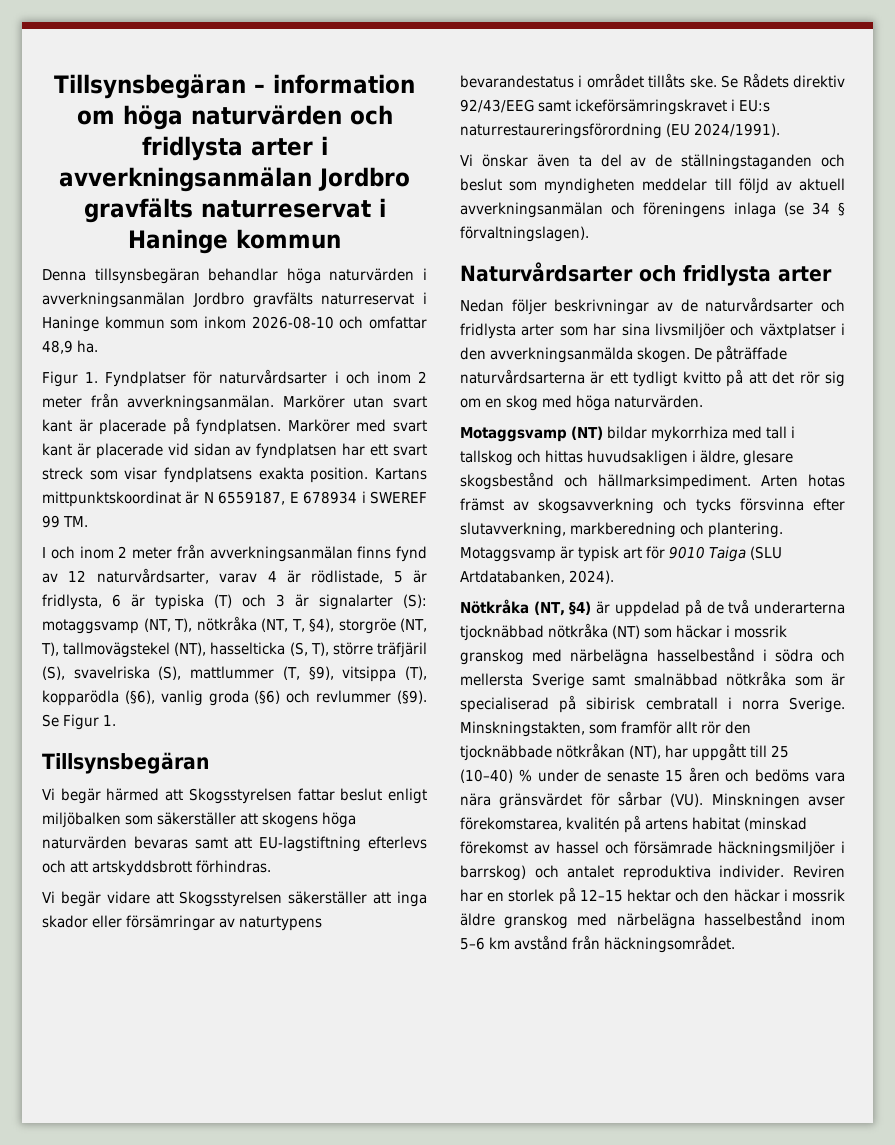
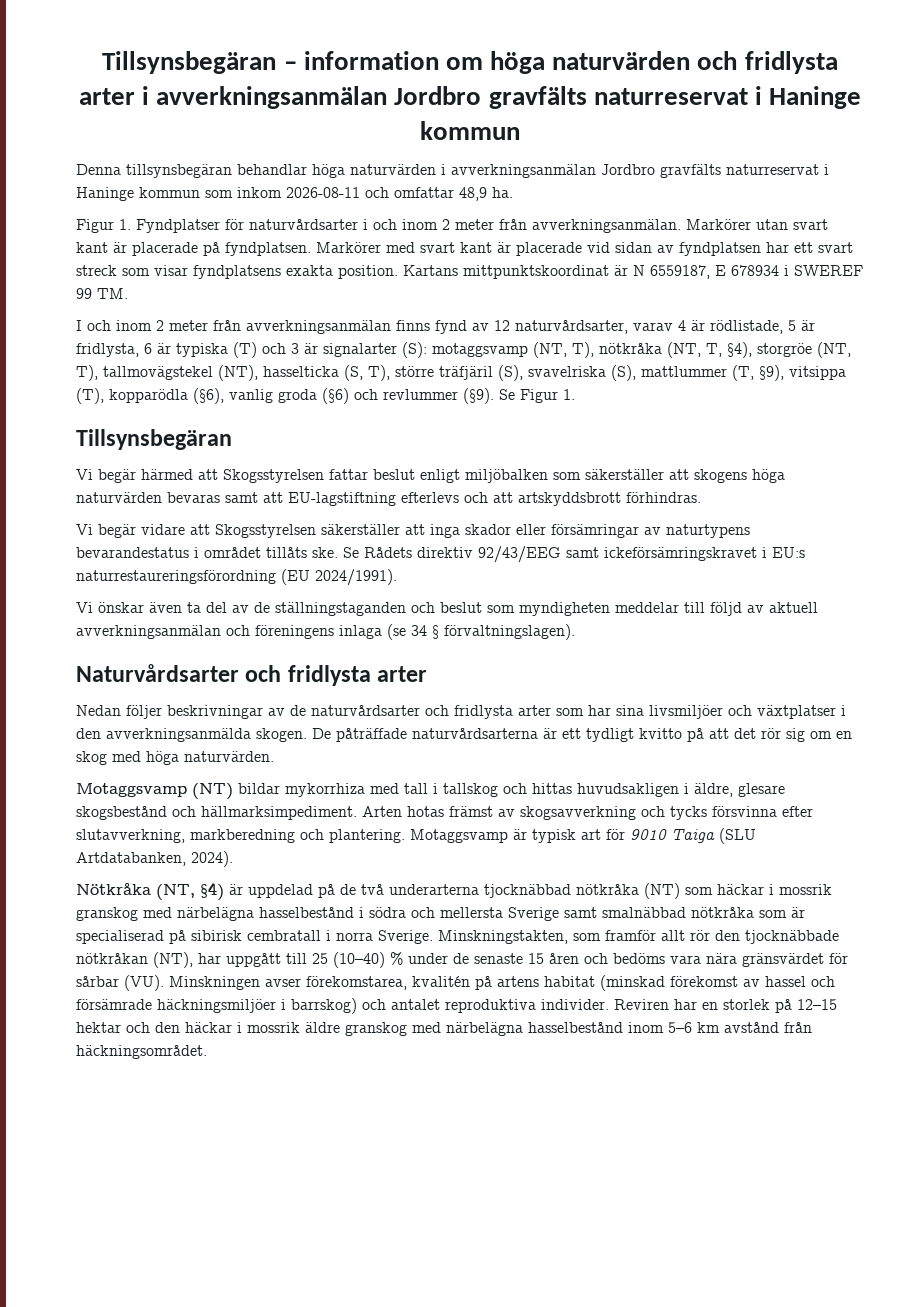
- Denna tillsynsbegäran behandlar höga naturvärden i avverkningsanmälan Jordbro gravfälts naturreservat i Haninge kommun som inkom 2026-08-10 och omfattar 48,9 ha.
+ Denna tillsynsbegäran behandlar höga naturvärden i avverkningsanmälan Jordbro gravfälts naturreservat i Haninge kommun som inkom 2026-08-11 och omfattar 48,9 ha.

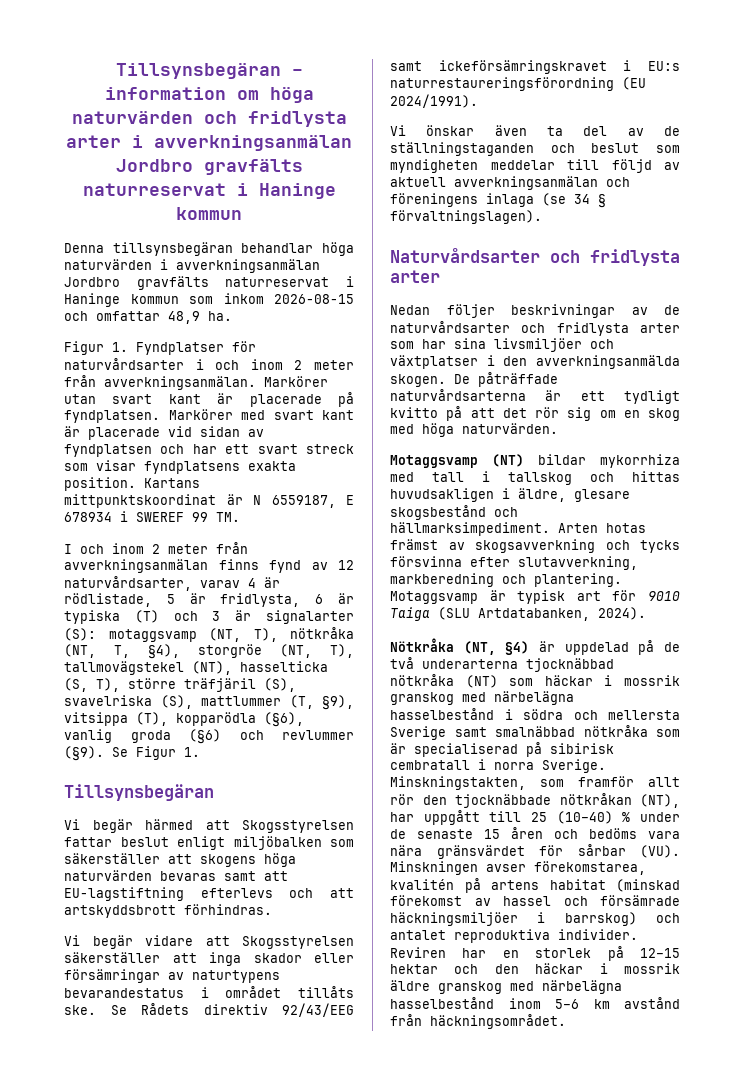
- Denna tillsynsbegäran behandlar höga naturvärden i avverkningsanmälan Jordbro gravfälts naturreservat i Haninge kommun som inkom 2026-08-11 och omfattar 48,9 ha.
+ Denna tillsynsbegäran behandlar höga naturvärden i avverkningsanmälan Jordbro gravfälts naturreservat i Haninge kommun som inkom 2026-08-15 och omfattar 48,9 ha.
- Markörer med svart kant är placerade vid sidan av fyndplatsen har ett svart streck som visar fyndplatsens exakta position.
+ Markörer med svart kant är placerade vid sidan av fyndplatsen och har ett svart streck som visar fyndplatsens exakta position.

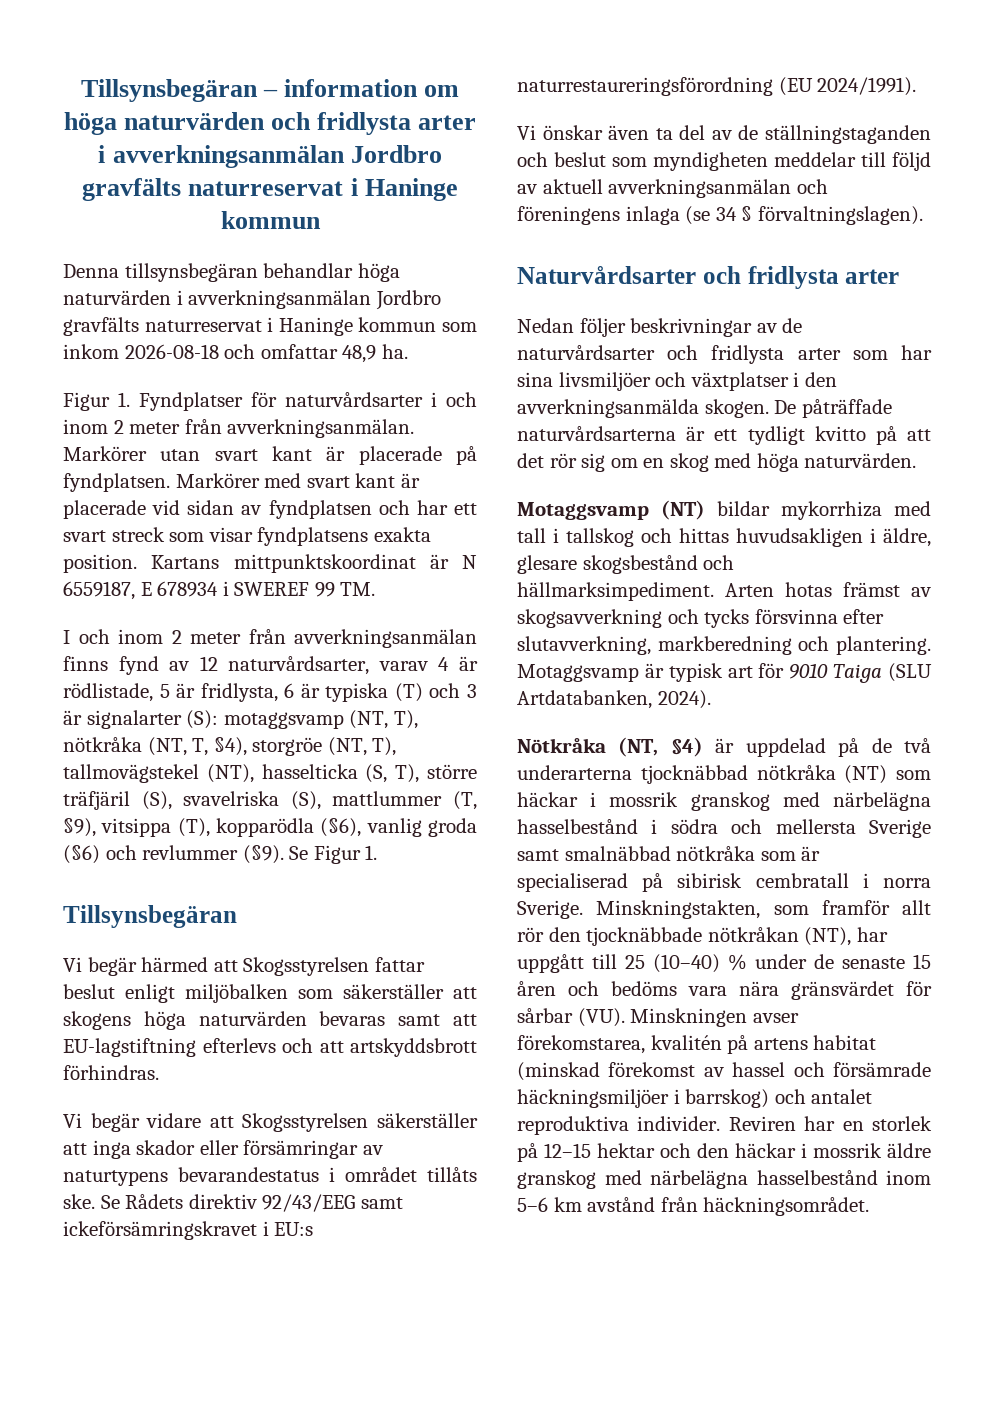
- Denna tillsynsbegäran behandlar höga naturvärden i avverkningsanmälan Jordbro gravfälts naturreservat i Haninge kommun som inkom 2026-08-15 och omfattar 48,9 ha.
+ Denna tillsynsbegäran behandlar höga naturvärden i avverkningsanmälan Jordbro gravfälts naturreservat i Haninge kommun som inkom 2026-08-18 och omfattar 48,9 ha.

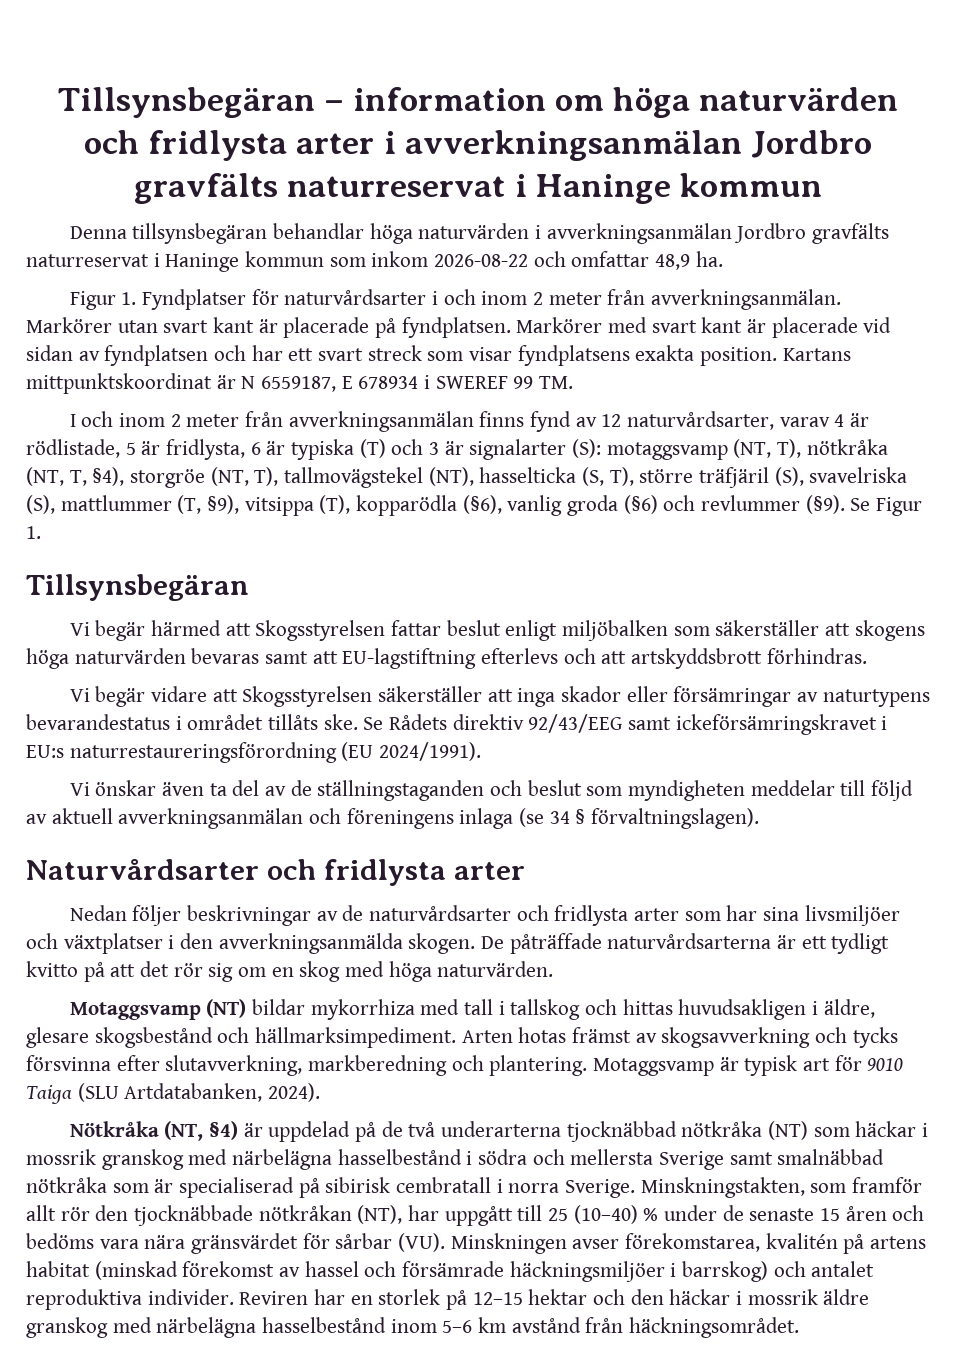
- Denna tillsynsbegäran behandlar höga naturvärden i avverkningsanmälan Jordbro gravfälts naturreservat i Haninge kommun som inkom 2026-08-18 och omfattar 48,9 ha.
+ Denna tillsynsbegäran behandlar höga naturvärden i avverkningsanmälan Jordbro gravfälts naturreservat i Haninge kommun som inkom 2026-08-22 och omfattar 48,9 ha.

